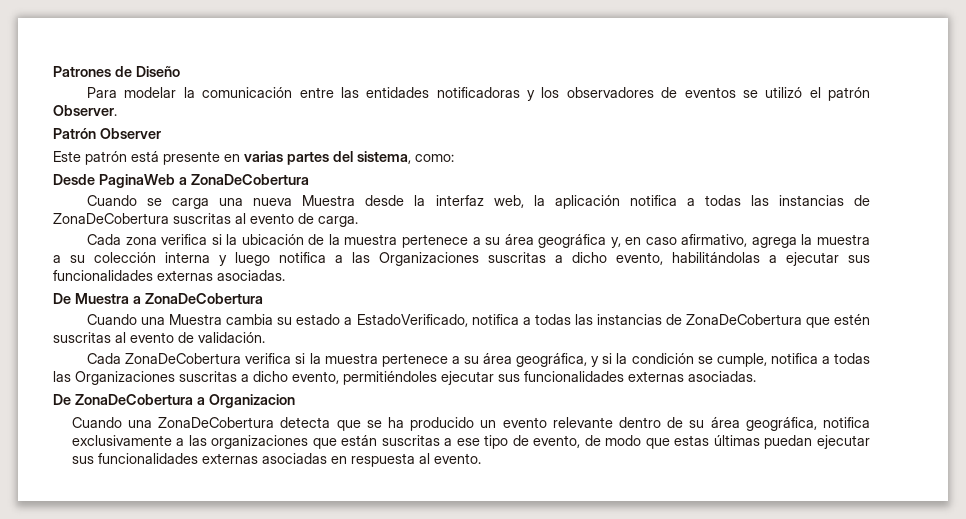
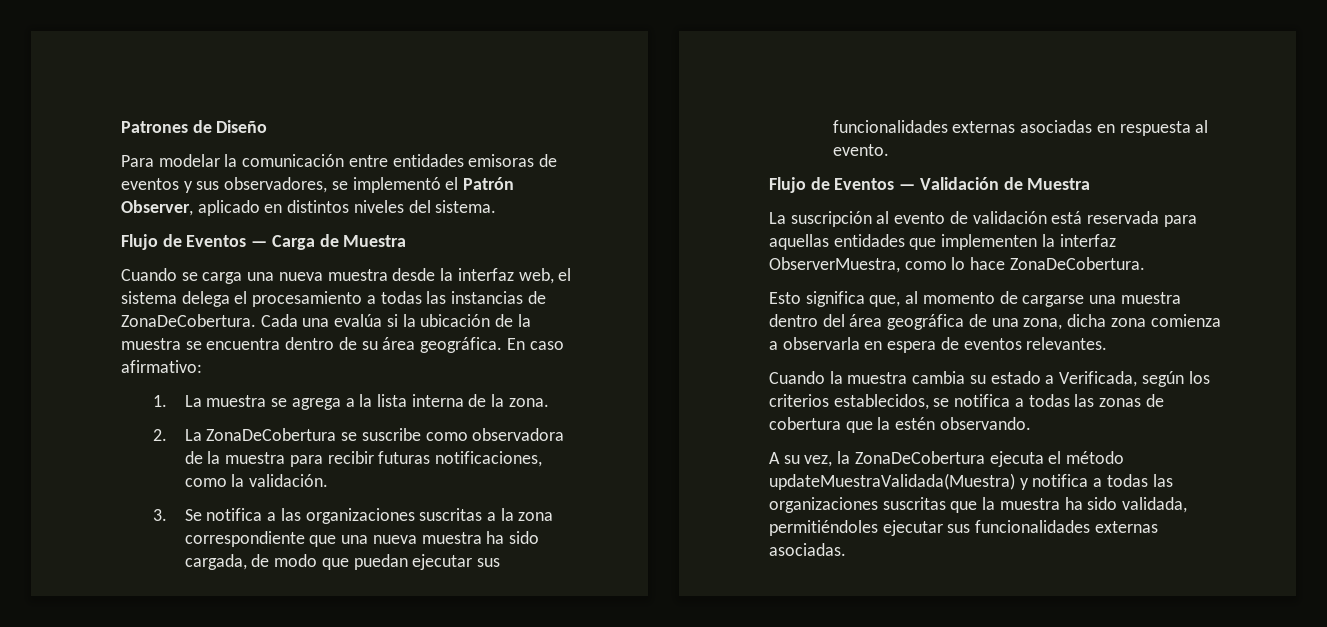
- Para modelar la comunicación entre las entidades notificadoras y los observadores de eventos se utilizó el patrón Observer.
- Patrón Observer
- Este patrón está presente en varias partes del sistema, como:
- Desde PaginaWeb a ZonaDeCobertura
+ Para modelar la comunicación entre entidades emisoras de eventos y sus observadores, se implementó el Patrón Observer, aplicado en distintos niveles del sistema.
+ Flujo de Eventos — Carga de Muestra
- Cuando se carga una nueva Muestra desde la interfaz web, la aplicación notifica a todas las instancias de ZonaDeCobertura suscritas al evento de carga.
- Cada zona verifica si la ubicación de la muestra pertenece a su área geográfica y, en caso afirmativo, agrega la muestra a su colección interna y luego notifica a las Organizaciones suscritas a dicho evento, habilitándolas a ejecutar sus funcionalidades externas asociadas.
- De Muestra a ZonaDeCobertura
- Cuando una Muestra cambia su estado a EstadoVerificado, notifica a todas las instancias de ZonaDeCobertura que estén suscritas al evento de validación.
- Cada ZonaDeCobertura verifica si la muestra pertenece a su área geográfica, y si la condición se cumple, notifica a todas las Organizaciones suscritas a dicho evento, permitiéndoles ejecutar sus funcionalidades externas asociadas.
- De ZonaDeCobertura a Organizacion
- Cuando una ZonaDeCobertura detecta que se ha producido un evento relevante dentro de su área geográfica, notifica exclusivamente a las organizaciones que están suscritas a ese tipo de evento, de modo que estas últimas puedan ejecutar sus funcionalidades externas asociadas en respuesta al evento.
+ Cuando se carga una nueva muestra desde la interfaz web, el sistema delega el procesamiento a todas las instancias de ZonaDeCobertura. Cada una evalúa si la ubicación de la muestra se encuentra dentro de su área geográfica. En caso afirmativo:
+ 1. La muestra se agrega a la lista interna de la zona.
+ 2. La ZonaDeCobertura se suscribe como observadora de la muestra para recibir futuras notificaciones, como la validación.
+ 3. Se notifica a las organizaciones suscritas a la zona correspondiente que una nueva muestra ha sido cargada, de modo que puedan ejecutar sus funcionalidades externas asociadas en respuesta al evento.
+ Flujo de Eventos — Validación de Muestra
+ La suscripción al evento de validación está reservada para aquellas entidades que implementen la interfaz ObserverMuestra, como lo hace ZonaDeCobertura.
+ Esto significa que, al momento de cargarse una muestra dentro del área geográfica de una zona, dicha zona comienza a observarla en espera de eventos relevantes.
+ Cuando la muestra cambia su estado a Verificada, según los criterios establecidos, se notifica a todas las zonas de cobertura que la estén observando.
+ A su vez, la ZonaDeCobertura ejecuta el método updateMuestraValidada(Muestra) y notifica a todas las organizaciones suscritas que la muestra ha sido validada, permitiéndoles ejecutar sus funcionalidades externas asociadas.

